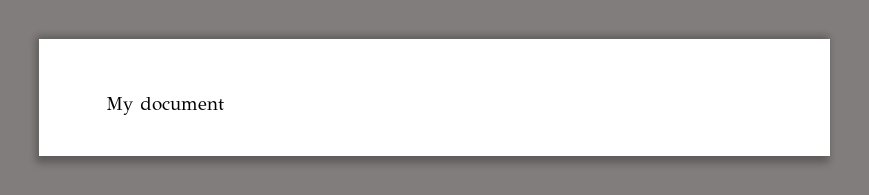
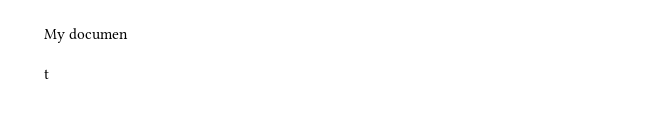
- My document
+ My documen
+ t

